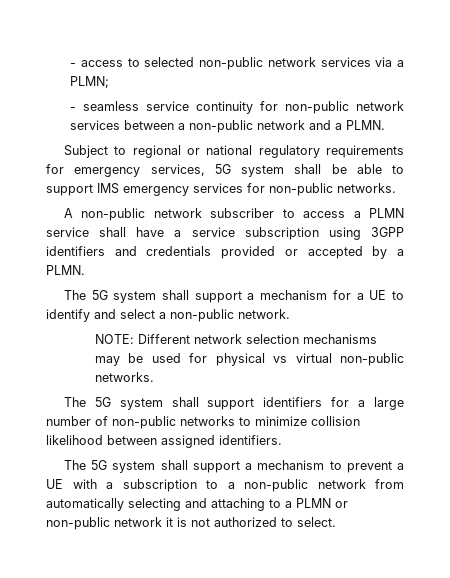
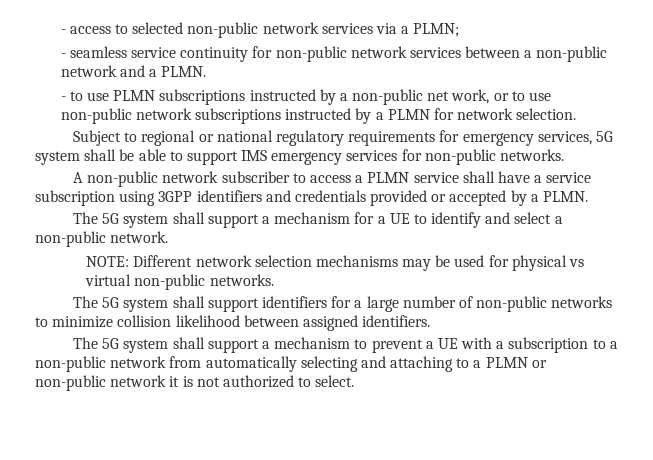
+ - to use PLMN subscriptions instructed by a non-public net work, or to use non-public network subscriptions instructed by a PLMN for network selection.

